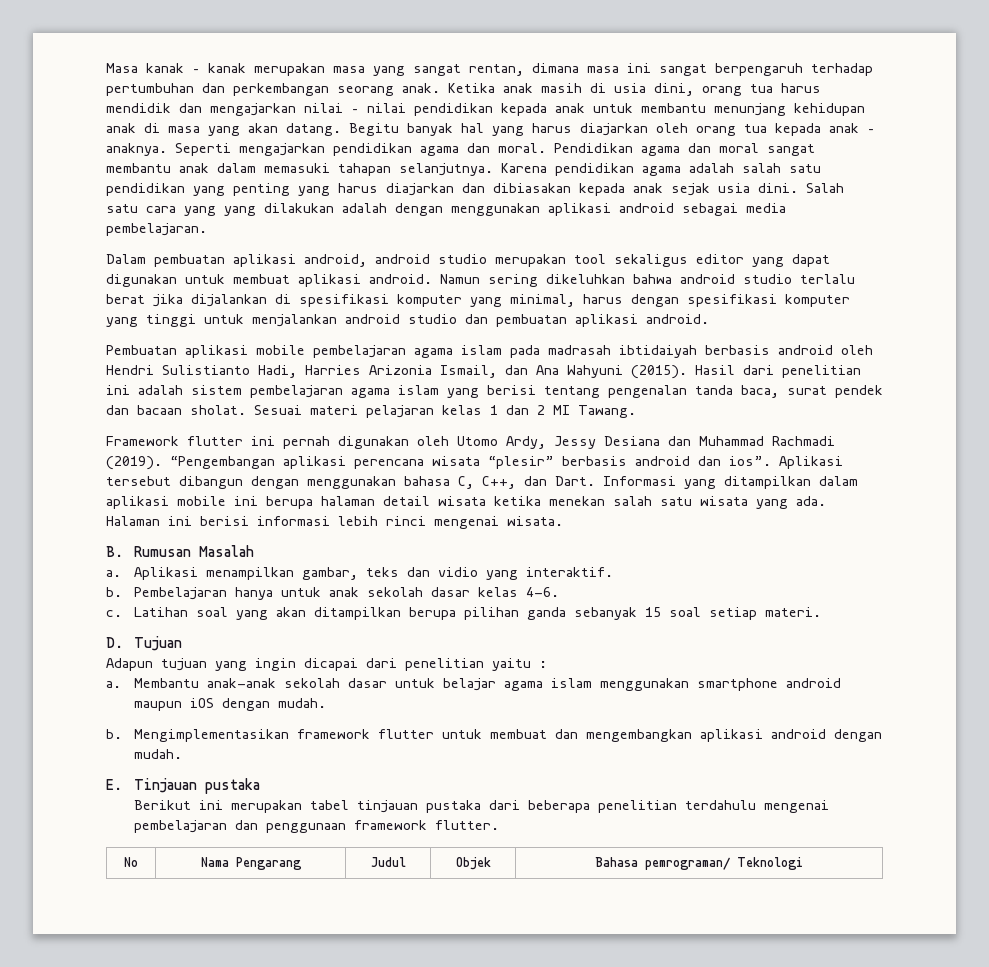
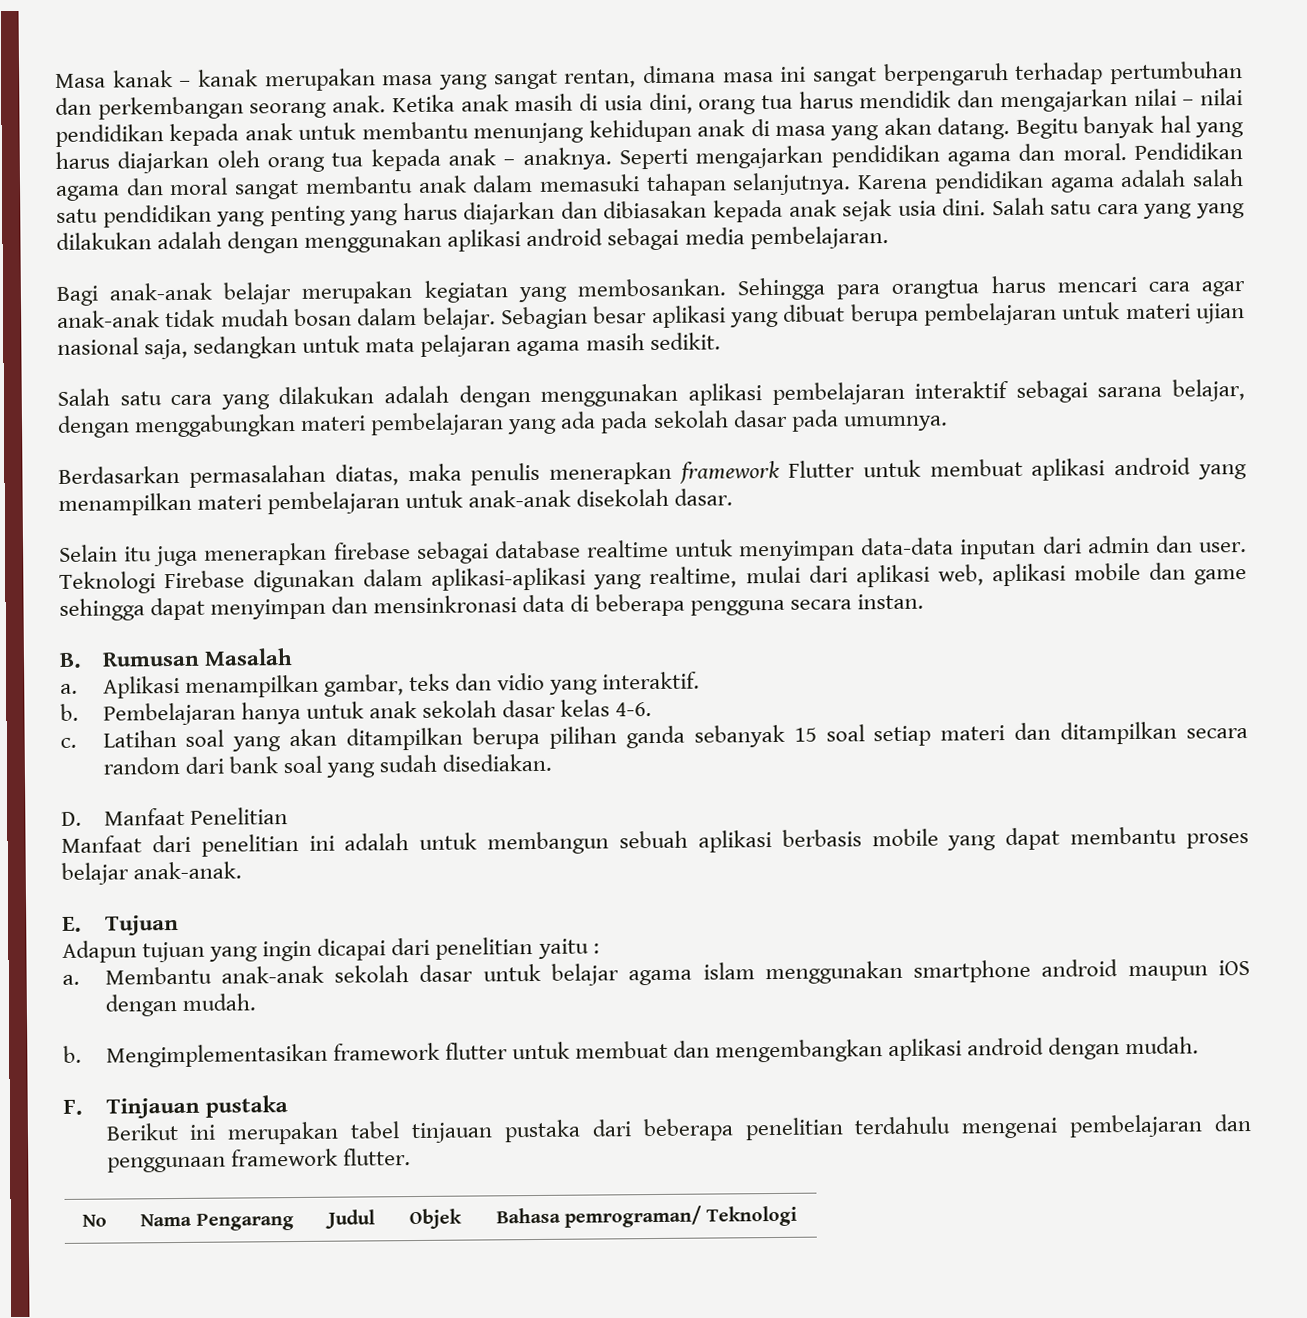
- Dalam pembuatan aplikasi android, android studio merupakan tool sekaligus editor yang dapat digunakan untuk membuat aplikasi android. Namun sering dikeluhkan bahwa android studio terlalu berat jika dijalankan di spesifikasi komputer yang minimal, harus dengan spesifikasi komputer yang tinggi untuk menjalankan android studio dan pembuatan aplikasi android.
- Pembuatan aplikasi mobile pembelajaran agama islam pada madrasah ibtidaiyah berbasis android oleh Hendri Sulistianto Hadi, Harries Arizonia Ismail, dan Ana Wahyuni (2015). Hasil dari penelitian ini adalah sistem pembelajaran agama islam yang berisi tentang pengenalan tanda baca, surat pendek dan bacaan sholat. Sesuai materi pelajaran kelas 1 dan 2 MI Tawang.
- Framework flutter ini pernah digunakan oleh Utomo Ardy, Jessy Desiana dan Muhammad Rachmadi (2019). “Pengembangan aplikasi perencana wisata “plesir” berbasis android dan ios”. Aplikasi tersebut dibangun dengan menggunakan bahasa C, C++, dan Dart. Informasi yang ditampilkan dalam aplikasi mobile ini berupa halaman detail wisata ketika menekan salah satu wisata yang ada. Halaman ini berisi informasi lebih rinci mengenai wisata.
+ Bagi anak-anak belajar merupakan kegiatan yang membosankan. Sehingga para orangtua harus mencari cara agar anak-anak tidak mudah bosan dalam belajar. Sebagian besar aplikasi yang dibuat berupa pembelajaran untuk materi ujian nasional saja, sedangkan untuk mata pelajaran agama masih sedikit.
+ Salah satu cara yang dilakukan adalah dengan menggunakan aplikasi pembelajaran interaktif sebagai sarana belajar, dengan menggabungkan materi pembelajaran yang ada pada sekolah dasar pada umumnya.
+ Berdasarkan permasalahan diatas, maka penulis menerapkan framework Flutter untuk membuat aplikasi android yang menampilkan materi pembelajaran untuk anak-anak disekolah dasar.
+ Selain itu juga menerapkan firebase sebagai database realtime untuk menyimpan data-data inputan dari admin dan user. Teknologi Firebase digunakan dalam aplikasi-aplikasi yang realtime, mulai dari aplikasi web, aplikasi mobile dan game sehingga dapat menyimpan dan mensinkronasi data di beberapa pengguna secara instan.
- Latihan soal yang akan ditampilkan berupa pilihan ganda sebanyak 15 soal setiap materi.
- D. Tujuan
+ Latihan soal yang akan ditampilkan berupa pilihan ganda sebanyak 15 soal setiap materi dan ditampilkan secara random dari bank soal yang sudah disediakan.
+ D. Manfaat Penelitian
+ Manfaat dari penelitian ini adalah untuk membangun sebuah aplikasi berbasis mobile yang dapat membantu proses belajar anak-anak.
+ E. Tujuan
- E. Tinjauan pustaka
+ F. Tinjauan pustaka

